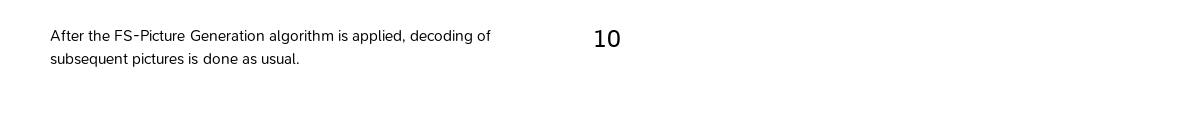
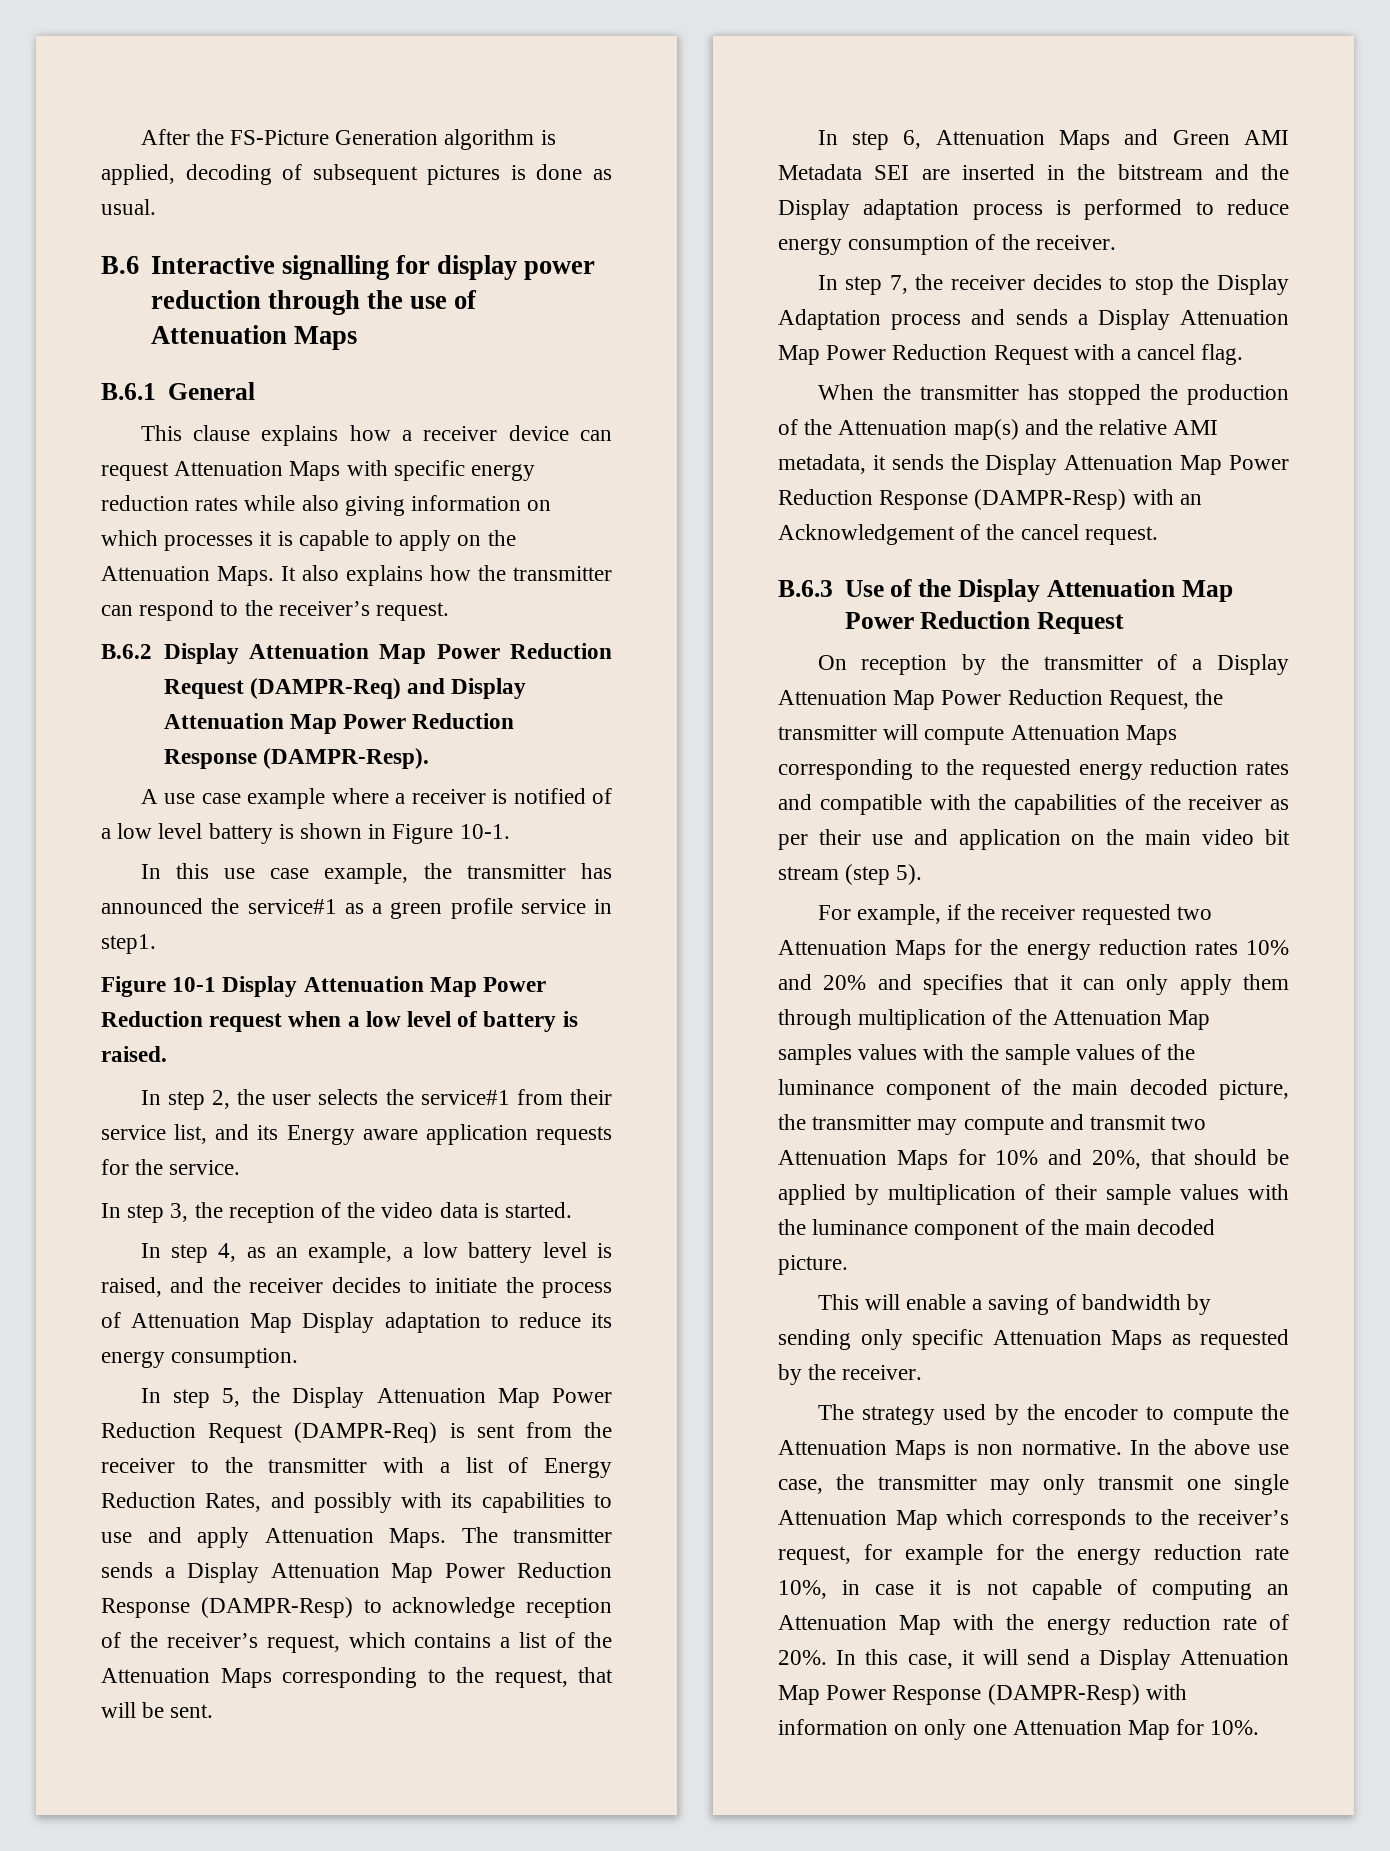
- 10
+ B.6 Interactive signalling for display power reduction through the use of Attenuation Maps
+ B.6.1 General
+ This clause explains how a receiver device can request Attenuation Maps with specific energy reduction rates while also giving information on which processes it is capable to apply on the Attenuation Maps. It also explains how the transmitter can respond to the receiver’s request.
+ B.6.2 Display Attenuation Map Power Reduction Request (DAMPR-Req) and Display Attenuation Map Power Reduction Response (DAMPR-Resp).
+ A use case example where a receiver is notified of a low level battery is shown in Figure 10-1.
+ In this use case example, the transmitter has announced the service#1 as a green profile service in step1.
+ Figure 10-1 Display Attenuation Map Power Reduction request when a low level of battery is raised.
+ In step 2, the user selects the service#1 from their service list, and its Energy aware application requests for the service.
+ In step 3, the reception of the video data is started.
+ In step 4, as an example, a low battery level is raised, and the receiver decides to initiate the process of Attenuation Map Display adaptation to reduce its energy consumption.
+ In step 5, the Display Attenuation Map Power Reduction Request (DAMPR-Req) is sent from the receiver to the transmitter with a list of Energy Reduction Rates, and possibly with its capabilities to use and apply Attenuation Maps. The transmitter sends a Display Attenuation Map Power Reduction Response (DAMPR-Resp) to acknowledge reception of the receiver’s request, which contains a list of the Attenuation Maps corresponding to the request, that will be sent.
+ In step 6, Attenuation Maps and Green AMI Metadata SEI are inserted in the bitstream and the Display adaptation process is performed to reduce energy consumption of the receiver.
+ In step 7, the receiver decides to stop the Display Adaptation process and sends a Display Attenuation Map Power Reduction Request with a cancel flag.
+ When the transmitter has stopped the production of the Attenuation map(s) and the relative AMI metadata, it sends the Display Attenuation Map Power Reduction Response (DAMPR-Resp) with an Acknowledgement of the cancel request.
+ B.6.3 Use of the Display Attenuation Map Power Reduction Request
+ On reception by the transmitter of a Display Attenuation Map Power Reduction Request, the transmitter will compute Attenuation Maps corresponding to the requested energy reduction rates and compatible with the capabilities of the receiver as per their use and application on the main video bit stream (step 5).
+ For example, if the receiver requested two Attenuation Maps for the energy reduction rates 10% and 20% and specifies that it can only apply them through multiplication of the Attenuation Map samples values with the sample values of the luminance component of the main decoded picture, the transmitter may compute and transmit two Attenuation Maps for 10% and 20%, that should be applied by multiplication of their sample values with the luminance component of the main decoded picture.
+ This will enable a saving of bandwidth by sending only specific Attenuation Maps as requested by the receiver.
+ The strategy used by the encoder to compute the Attenuation Maps is non normative. In the above use case, the transmitter may only transmit one single Attenuation Map which corresponds to the receiver’s request, for example for the energy reduction rate 10%, in case it is not capable of computing an Attenuation Map with the energy reduction rate of 20%. In this case, it will send a Display Attenuation Map Power Response (DAMPR-Resp) with information on only one Attenuation Map for 10%.

